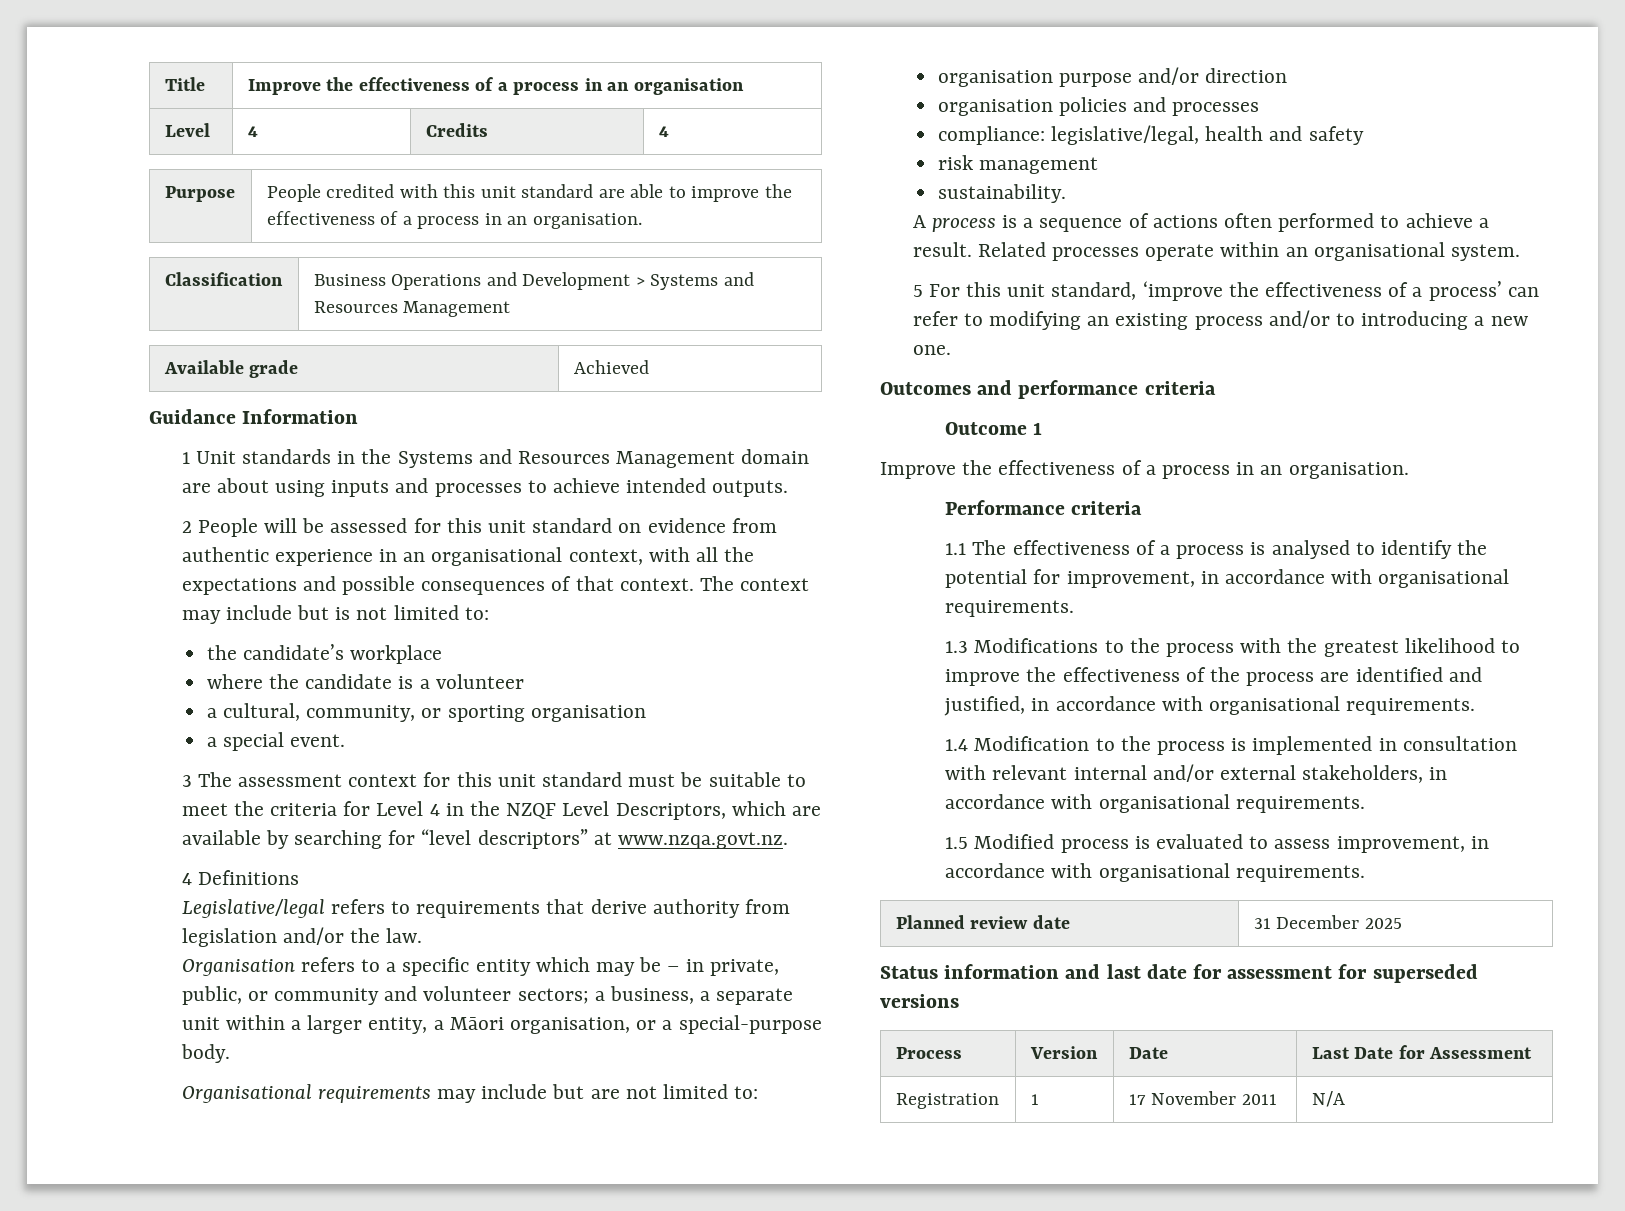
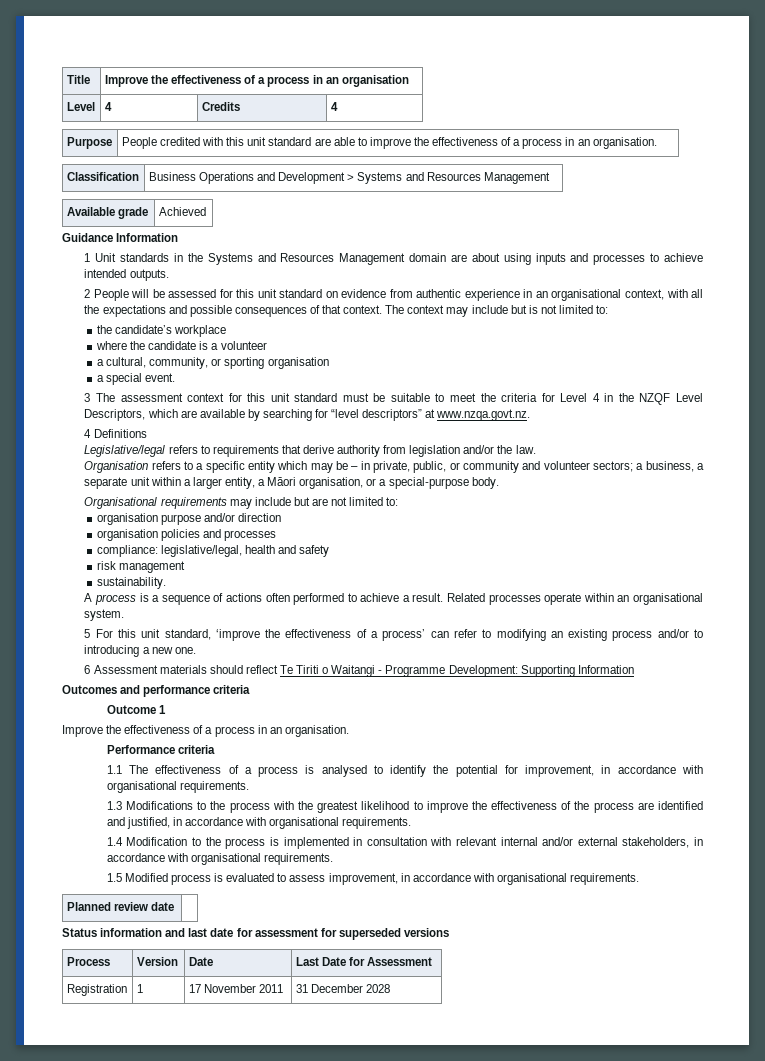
+ 6 Assessment materials should reflect Te Tiriti o Waitangi - Programme Development: Supporting Information
- Planned review date | 31 December 2025
+ Planned review date |
- Registration | 1 | 17 November 2011 | N/A
+ Registration | 1 | 17 November 2011 | 31 December 2028

